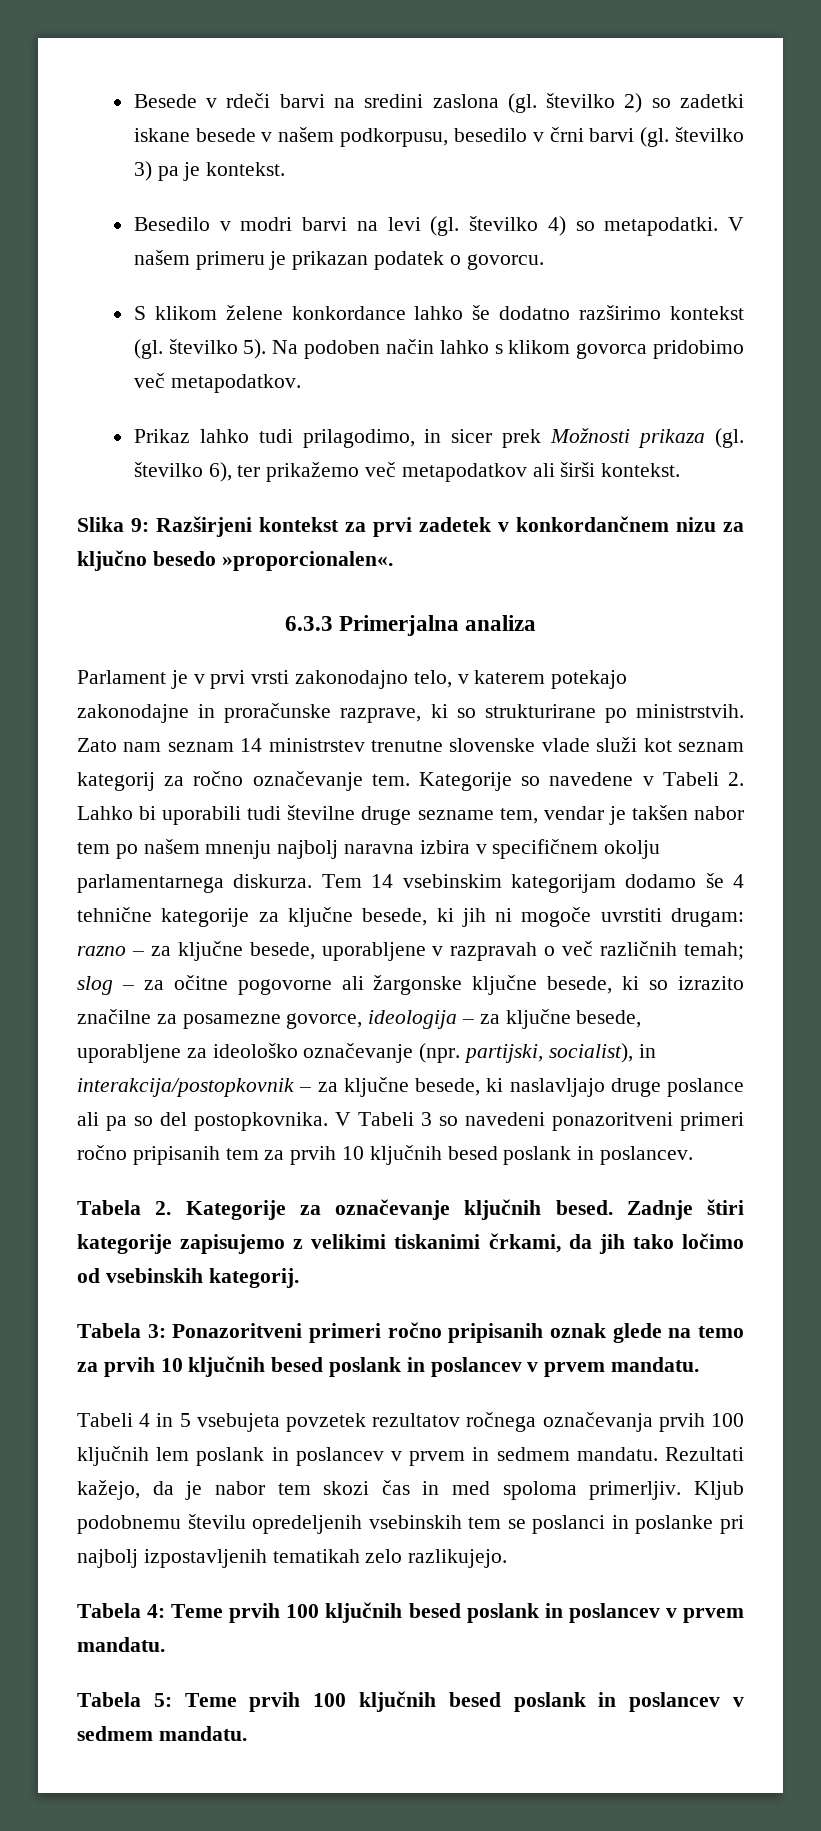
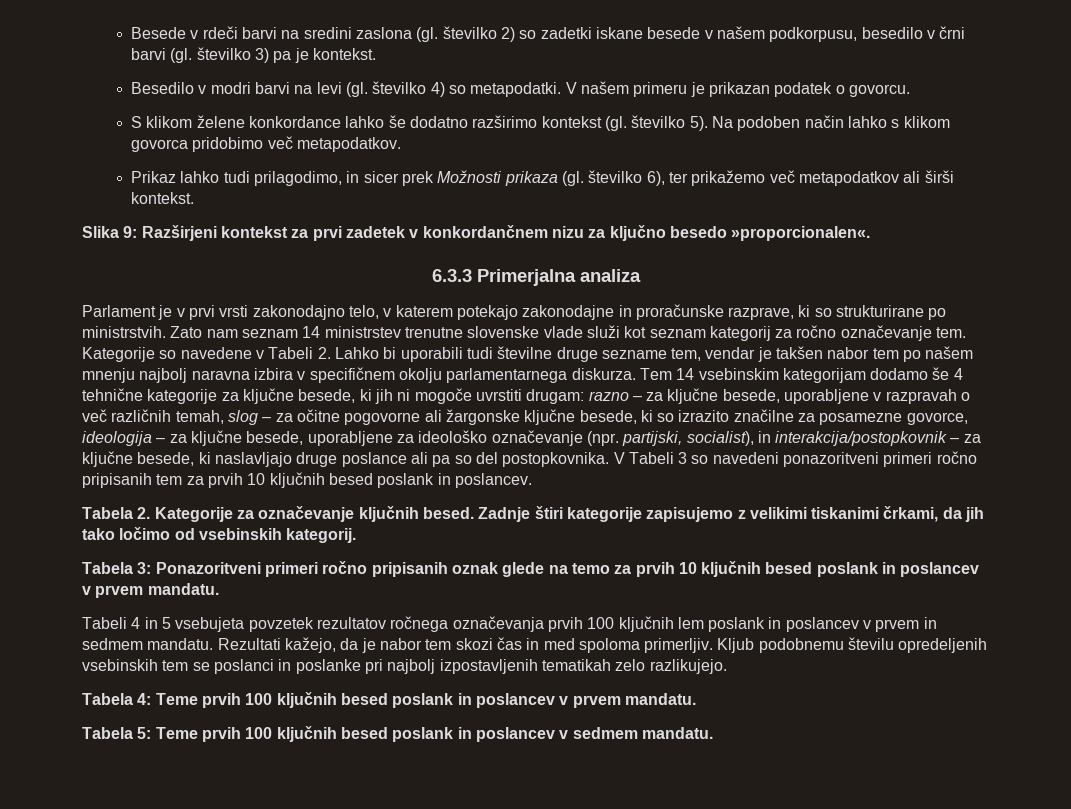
- razno – za ključne besede, uporabljene v razpravah o več različnih temah; slog – za očitne pogovorne ali žargonske ključne besede, ki so izrazito značilne za posamezne govorce, ideologija – za ključne besede, uporabljene za ideološko označevanje (npr. partijski, socialist), in interakcija/postopkovnik – za ključne besede, ki naslavljajo druge poslance ali pa so del postopkovnika.
+ razno – za ključne besede, uporabljene v razpravah o več različnih temah, slog – za očitne pogovorne ali žargonske ključne besede, ki so izrazito značilne za posamezne govorce, ideologija – za ključne besede, uporabljene za ideološko označevanje (npr. partijski, socialist), in interakcija/postopkovnik – za ključne besede, ki naslavljajo druge poslance ali pa so del postopkovnika.

